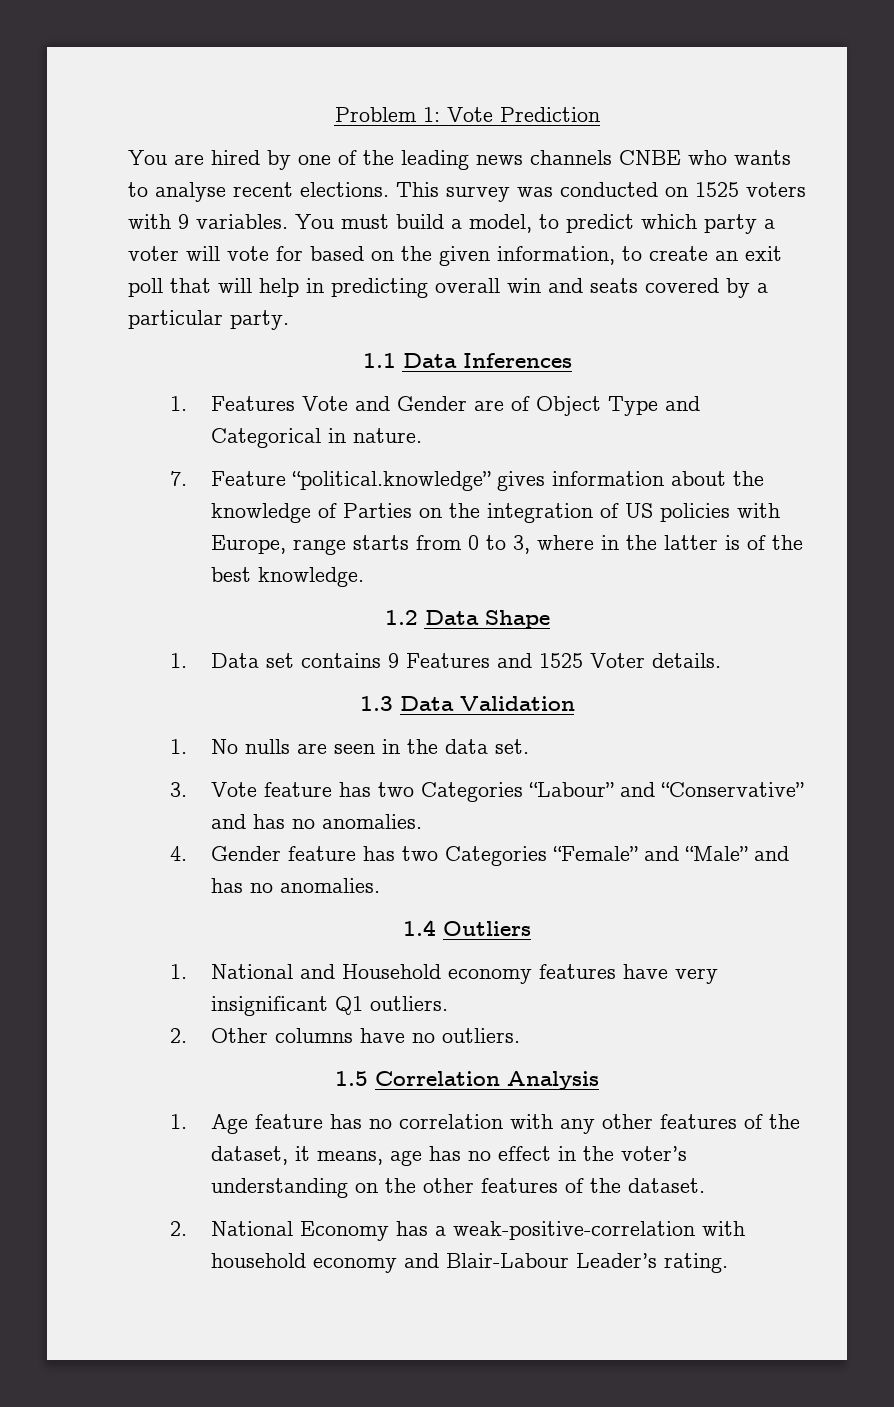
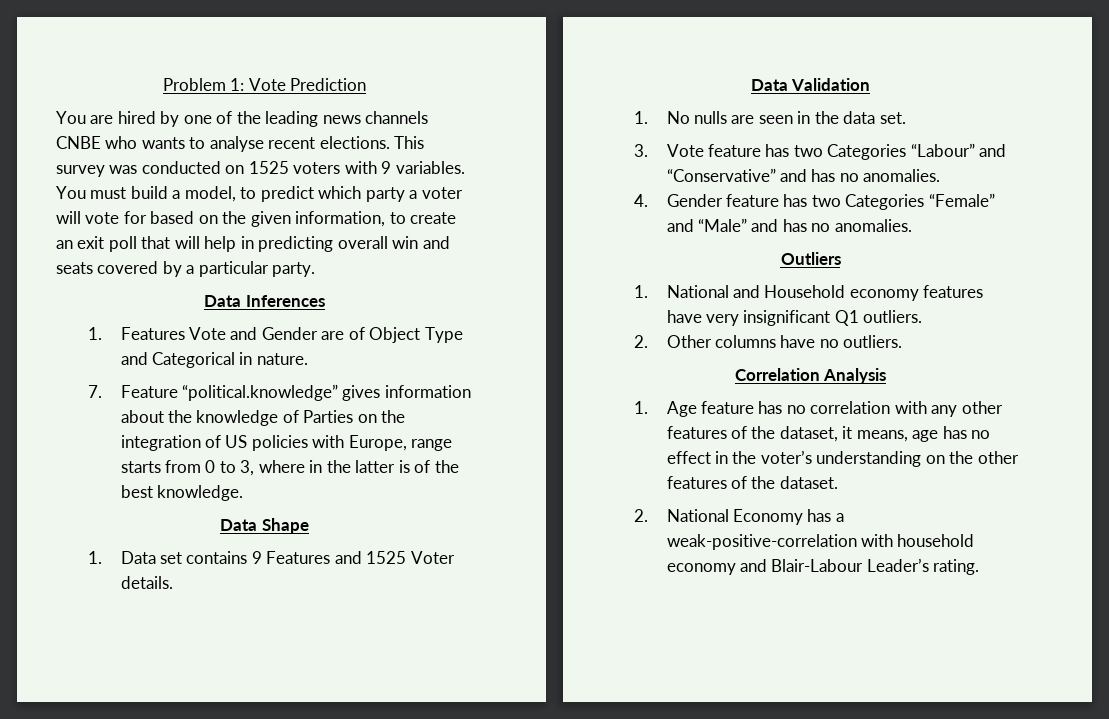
- 1.1 Data Inferences
+ Data Inferences
- 1.2 Data Shape
+ Data Shape
- 1.3 Data Validation
+ Data Validation
- 1.4 Outliers
+ Outliers
- 1.5 Correlation Analysis
+ Correlation Analysis

